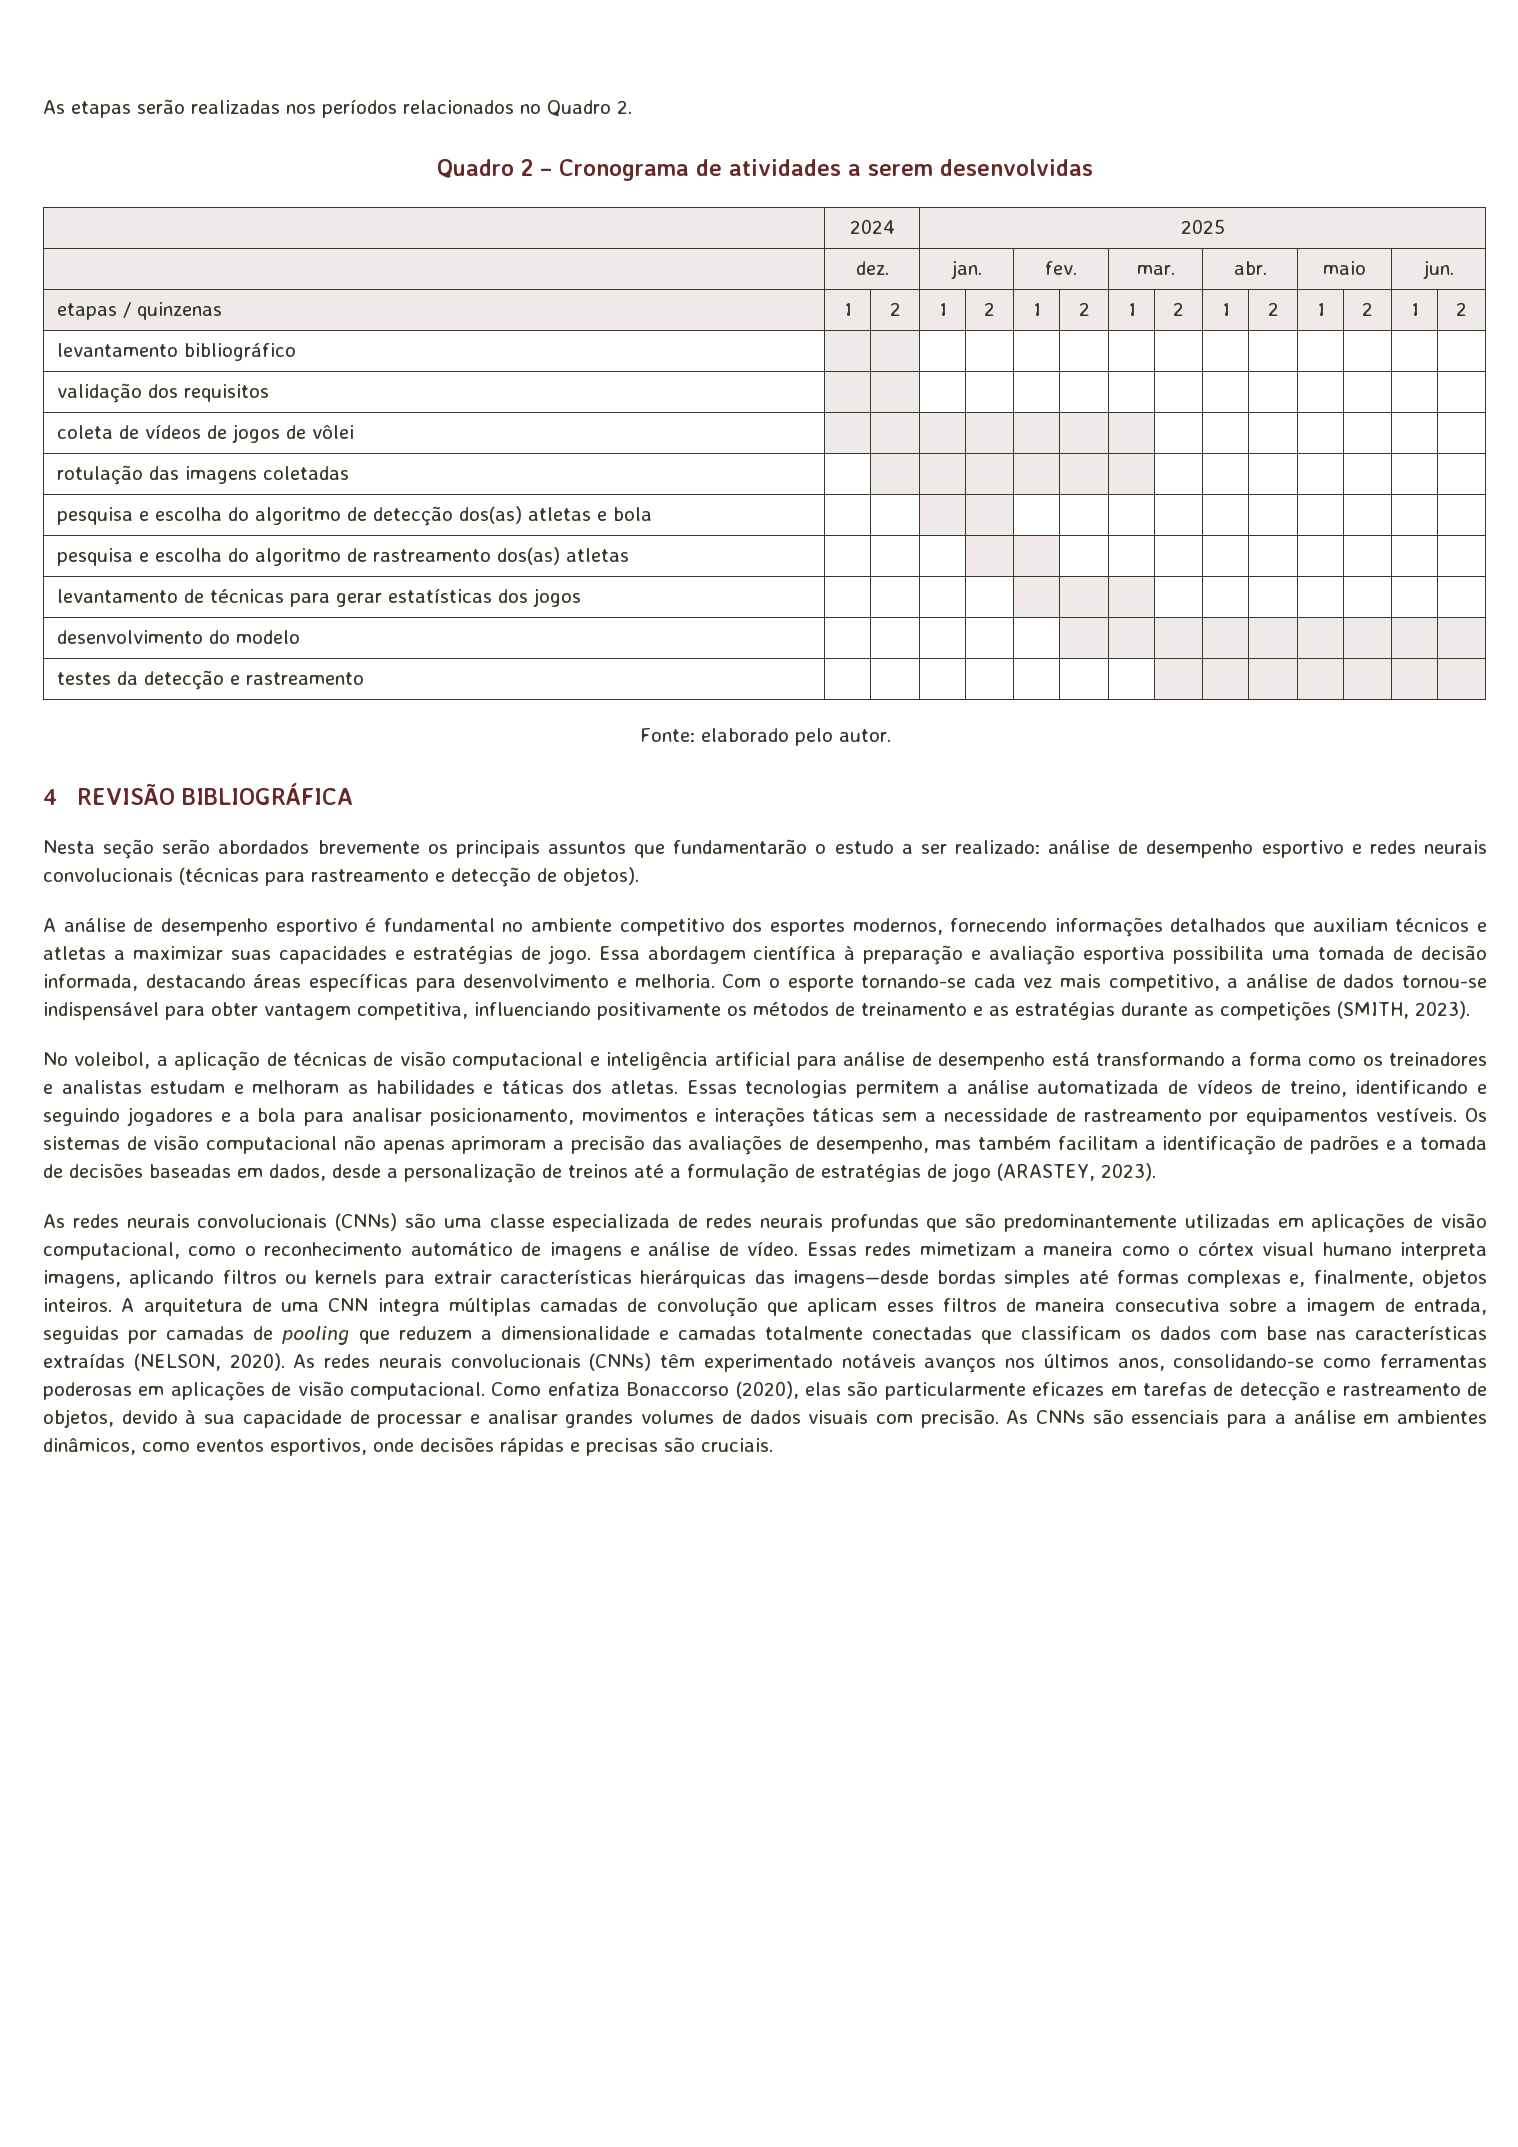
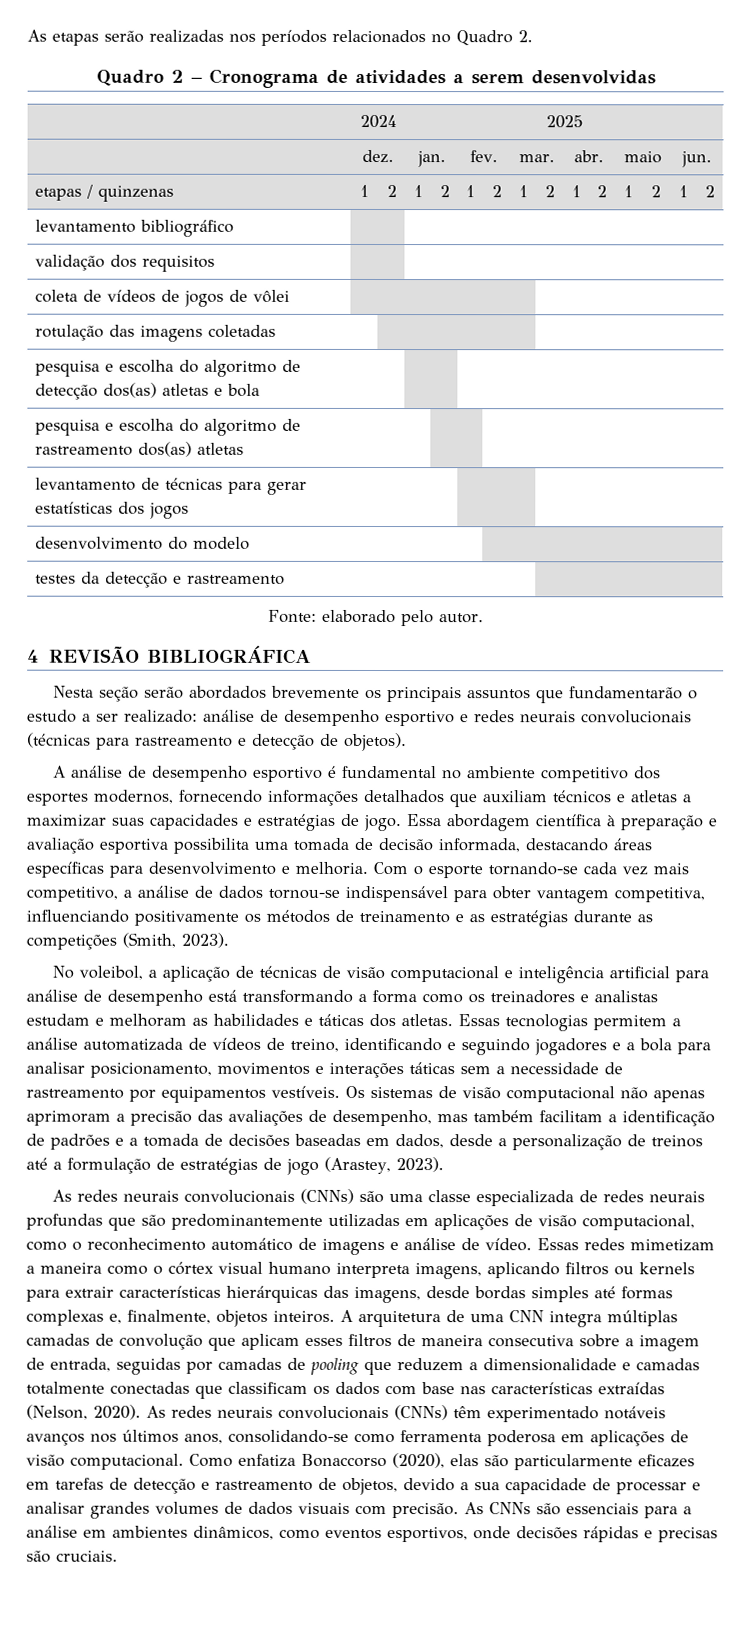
- Com o esporte tornando-se cada vez mais competitivo, a análise de dados tornou-se indispensável para obter vantagem competitiva, influenciando positivamente os métodos de treinamento e as estratégias durante as competições (SMITH, 2023).
+ Com o esporte tornando-se cada vez mais competitivo, a análise de dados tornou-se indispensável para obter vantagem competitiva, influenciando positivamente os métodos de treinamento e as estratégias durante as competições (Smith, 2023).
- Os sistemas de visão computacional não apenas aprimoram a precisão das avaliações de desempenho, mas também facilitam a identificação de padrões e a tomada de decisões baseadas em dados, desde a personalização de treinos até a formulação de estratégias de jogo (ARASTEY, 2023).
+ Os sistemas de visão computacional não apenas aprimoram a precisão das avaliações de desempenho, mas também facilitam a identificação de padrões e a tomada de decisões baseadas em dados, desde a personalização de treinos até a formulação de estratégias de jogo (Arastey, 2023).
- Essas redes mimetizam a maneira como o córtex visual humano interpreta imagens, aplicando filtros ou kernels para extrair características hierárquicas das imagens—desde bordas simples até formas complexas e, finalmente, objetos inteiros.
+ Essas redes mimetizam a maneira como o córtex visual humano interpreta imagens, aplicando filtros ou kernels para extrair características hierárquicas das imagens, desde bordas simples até formas complexas e, finalmente, objetos inteiros.
- A arquitetura de uma CNN integra múltiplas camadas de convolução que aplicam esses filtros de maneira consecutiva sobre a imagem de entrada, seguidas por camadas de pooling que reduzem a dimensionalidade e camadas totalmente conectadas que classificam os dados com base nas características extraídas (NELSON, 2020).
+ A arquitetura de uma CNN integra múltiplas camadas de convolução que aplicam esses filtros de maneira consecutiva sobre a imagem de entrada, seguidas por camadas de pooling que reduzem a dimensionalidade e camadas totalmente conectadas que classificam os dados com base nas características extraídas (Nelson, 2020).
- As redes neurais convolucionais (CNNs) têm experimentado notáveis avanços nos últimos anos, consolidando-se como ferramentas poderosas em aplicações de visão computacional.
+ As redes neurais convolucionais (CNNs) têm experimentado notáveis avanços nos últimos anos, consolidando-se como ferramenta poderosa em aplicações de visão computacional.
- Como enfatiza Bonaccorso (2020), elas são particularmente eficazes em tarefas de detecção e rastreamento de objetos, devido à sua capacidade de processar e analisar grandes volumes de dados visuais com precisão.
+ Como enfatiza Bonaccorso (2020), elas são particularmente eficazes em tarefas de detecção e rastreamento de objetos, devido a sua capacidade de processar e analisar grandes volumes de dados visuais com precisão.

